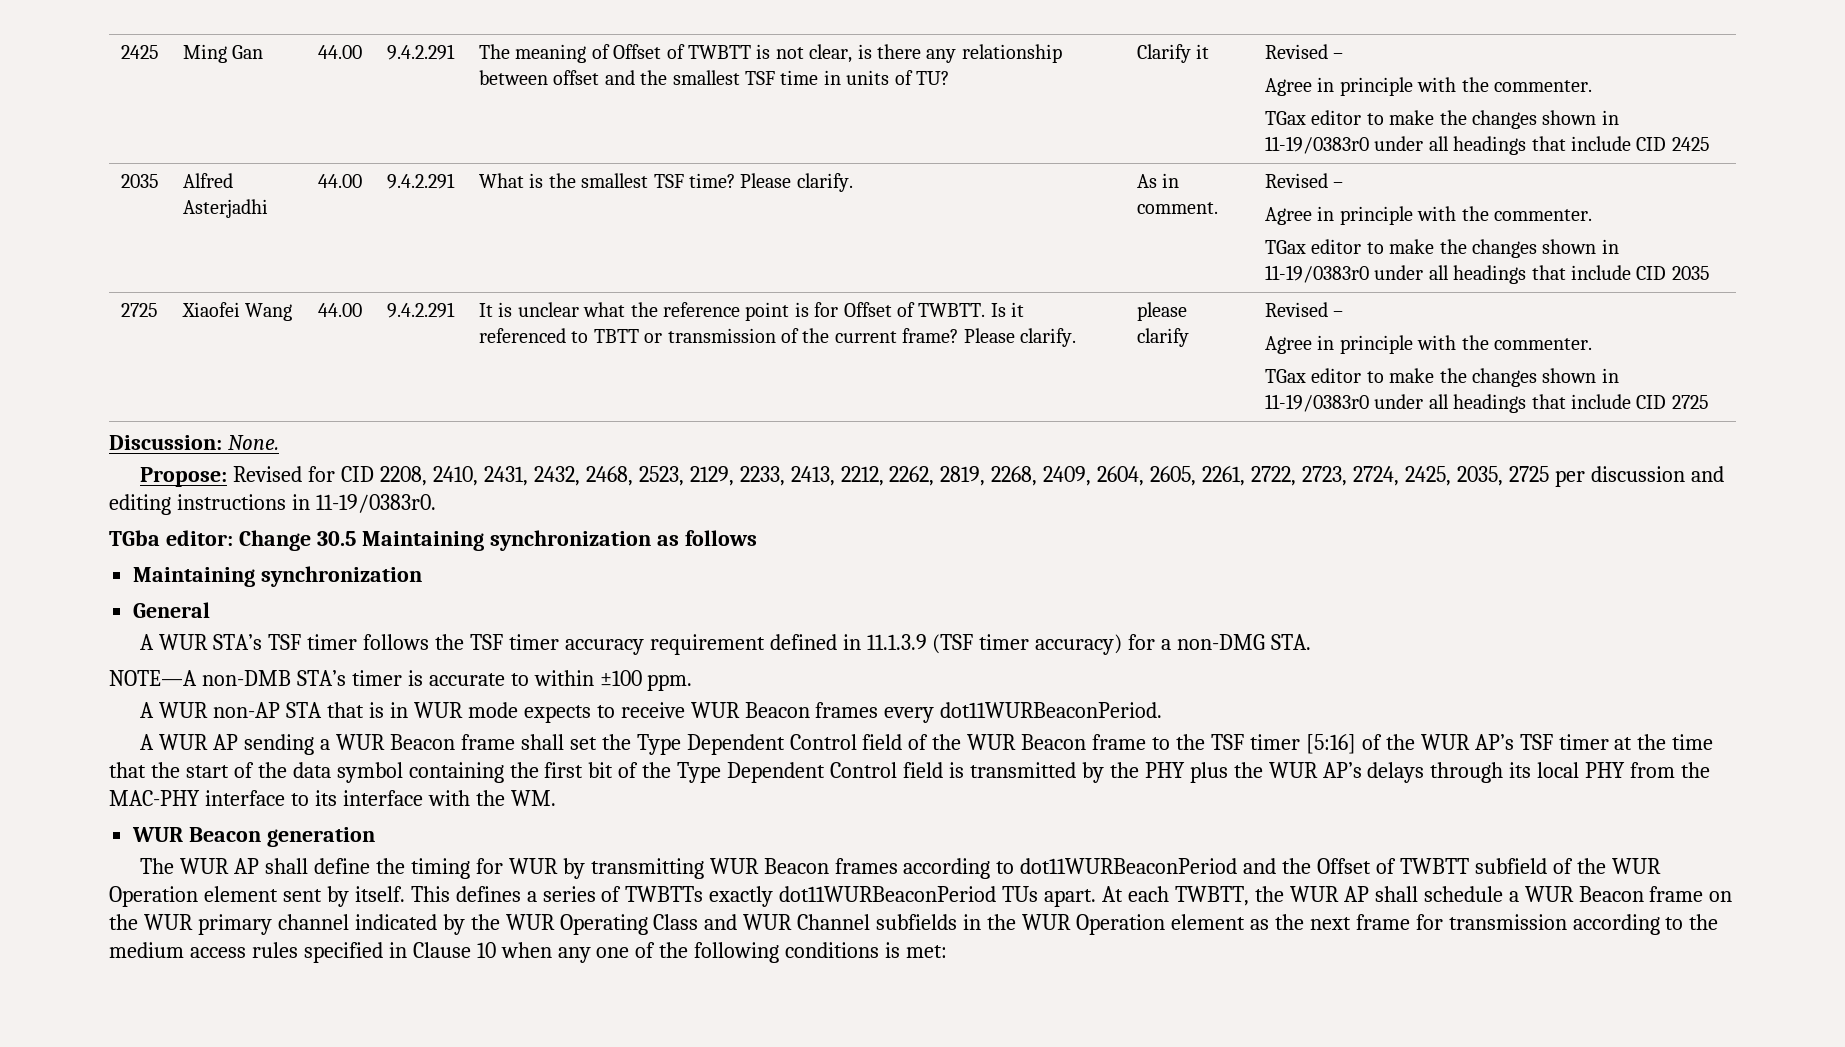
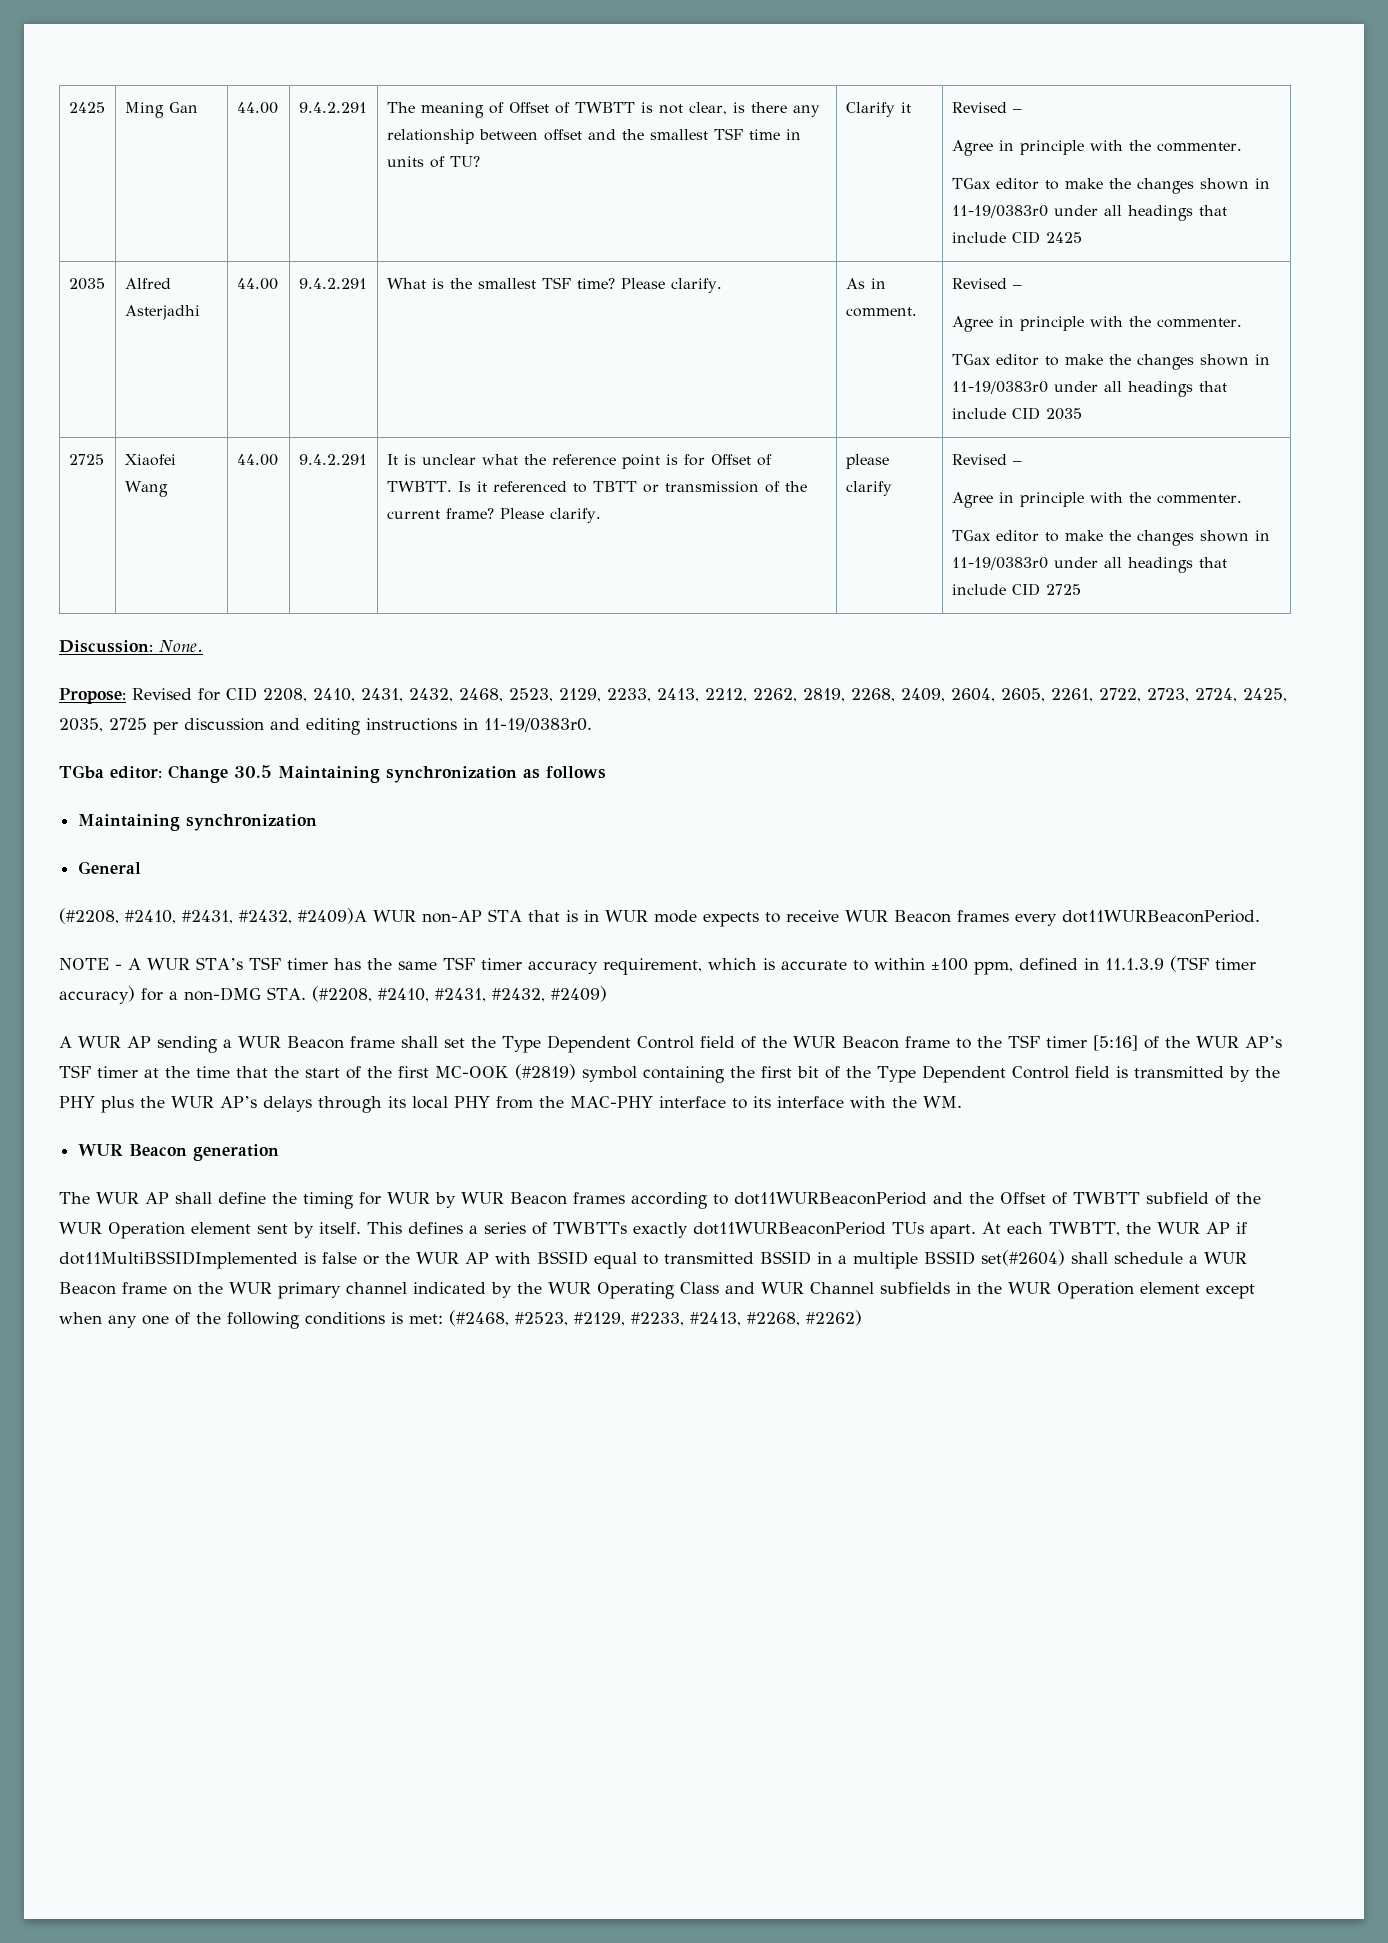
- A WUR STA’s TSF timer follows the TSF timer accuracy requirement defined in 11.1.3.9 (TSF timer accuracy) for a non-DMG STA.
- NOTE—A non-DMB STA’s timer is accurate to within ±100 ppm.
- A WUR non-AP STA that is in WUR mode expects to receive WUR Beacon frames every dot11WURBeaconPeriod.
+ (#2208, #2410, #2431, #2432, #2409)A WUR non-AP STA that is in WUR mode expects to receive WUR Beacon frames every dot11WURBeaconPeriod.
+ NOTE - A WUR STA’s TSF timer has the same TSF timer accuracy requirement, which is accurate to within ±100 ppm, defined in 11.1.3.9 (TSF timer accuracy) for a non-DMG STA. (#2208, #2410, #2431, #2432, #2409)
- A WUR AP sending a WUR Beacon frame shall set the Type Dependent Control field of the WUR Beacon frame to the TSF timer [5:16] of the WUR AP’s TSF timer at the time that the start of the data symbol containing the first bit of the Type Dependent Control field is transmitted by the PHY plus the WUR AP’s delays through its local PHY from the MAC-PHY interface to its interface with the WM.
+ A WUR AP sending a WUR Beacon frame shall set the Type Dependent Control field of the WUR Beacon frame to the TSF timer [5:16] of the WUR AP’s TSF timer at the time that the start of the first MC-OOK (#2819) symbol containing the first bit of the Type Dependent Control field is transmitted by the PHY plus the WUR AP’s delays through its local PHY from the MAC-PHY interface to its interface with the WM.
- The WUR AP shall define the timing for WUR by transmitting WUR Beacon frames according to dot11WURBeaconPeriod and the Offset of TWBTT subfield of the WUR Operation element sent by itself.
+ The WUR AP shall define the timing for WUR by WUR Beacon frames according to dot11WURBeaconPeriod and the Offset of TWBTT subfield of the WUR Operation element sent by itself.
- At each TWBTT, the WUR AP shall schedule a WUR Beacon frame on the WUR primary channel indicated by the WUR Operating Class and WUR Channel subfields in the WUR Operation element as the next frame for transmission according to the medium access rules specified in Clause 10 when any one of the following conditions is met:
+ At each TWBTT, the WUR AP if dot11MultiBSSIDImplemented is false or the WUR AP with BSSID equal to transmitted BSSID in a multiple BSSID set(#2604) shall schedule a WUR Beacon frame on the WUR primary channel indicated by the WUR Operating Class and WUR Channel subfields in the WUR Operation element except when any one of the following conditions is met: (#2468, #2523, #2129, #2233, #2413, #2268, #2262)

